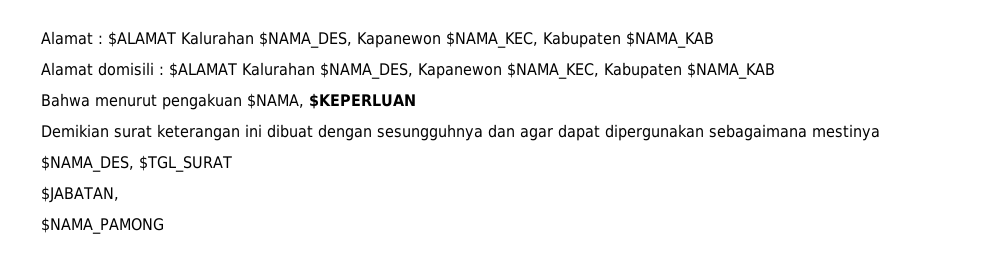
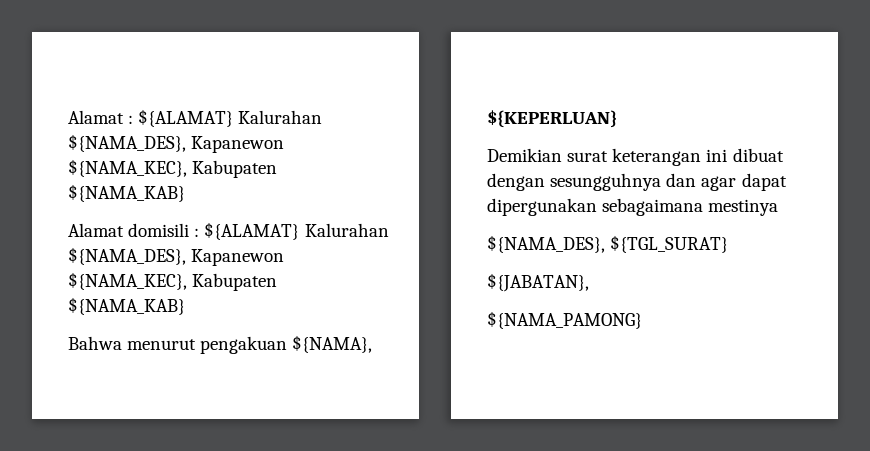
- Alamat : $ALAMAT Kalurahan $NAMA_DES, Kapanewon $NAMA_KEC, Kabupaten $NAMA_KAB
- Alamat domisili : $ALAMAT Kalurahan $NAMA_DES, Kapanewon $NAMA_KEC, Kabupaten $NAMA_KAB
+ Alamat : ${ALAMAT} Kalurahan ${NAMA_DES}, Kapanewon ${NAMA_KEC}, Kabupaten ${NAMA_KAB}
+ Alamat domisili : ${ALAMAT} Kalurahan ${NAMA_DES}, Kapanewon ${NAMA_KEC}, Kabupaten ${NAMA_KAB}
- Bahwa menurut pengakuan $NAMA, $KEPERLUAN
+ Bahwa menurut pengakuan ${NAMA}, ${KEPERLUAN}
- $NAMA_DES, $TGL_SURAT
- $JABATAN,
- $NAMA_PAMONG
+ ${NAMA_DES}, ${TGL_SURAT}
+ ${JABATAN},
+ ${NAMA_PAMONG}

